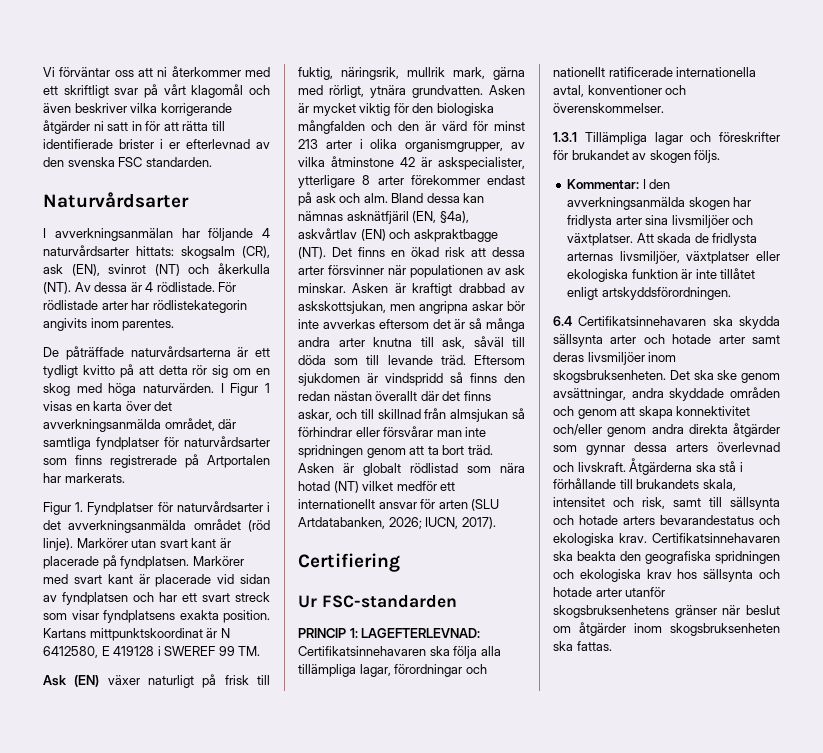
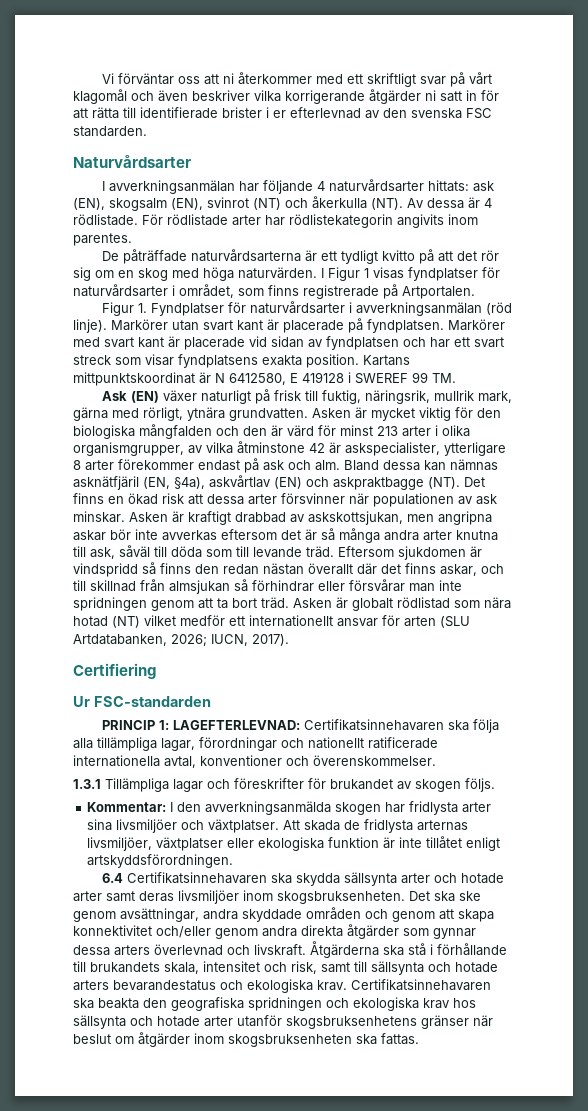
- I avverkningsanmälan har följande 4 naturvårdsarter hittats: skogsalm (CR), ask (EN), svinrot (NT) och åkerkulla (NT). Av dessa är 4 rödlistade.
+ I avverkningsanmälan har följande 4 naturvårdsarter hittats: ask (EN), skogsalm (EN), svinrot (NT) och åkerkulla (NT). Av dessa är 4 rödlistade.
- De påträffade naturvårdsarterna är ett tydligt kvitto på att detta rör sig om en skog med höga naturvärden.
+ De påträffade naturvårdsarterna är ett tydligt kvitto på att det rör sig om en skog med höga naturvärden.
- I Figur 1 visas en karta över det avverkningsanmälda området, där samtliga fyndplatser för naturvårdsarter som finns registrerade på Artportalen har markerats.
+ I Figur 1 visas fyndplatser för naturvårdsarter i området, som finns registrerade på Artportalen.
- Figur 1. Fyndplatser för naturvårdsarter i det avverkningsanmälda området (röd linje).
+ Figur 1. Fyndplatser för naturvårdsarter i avverkningsanmälan (röd linje).

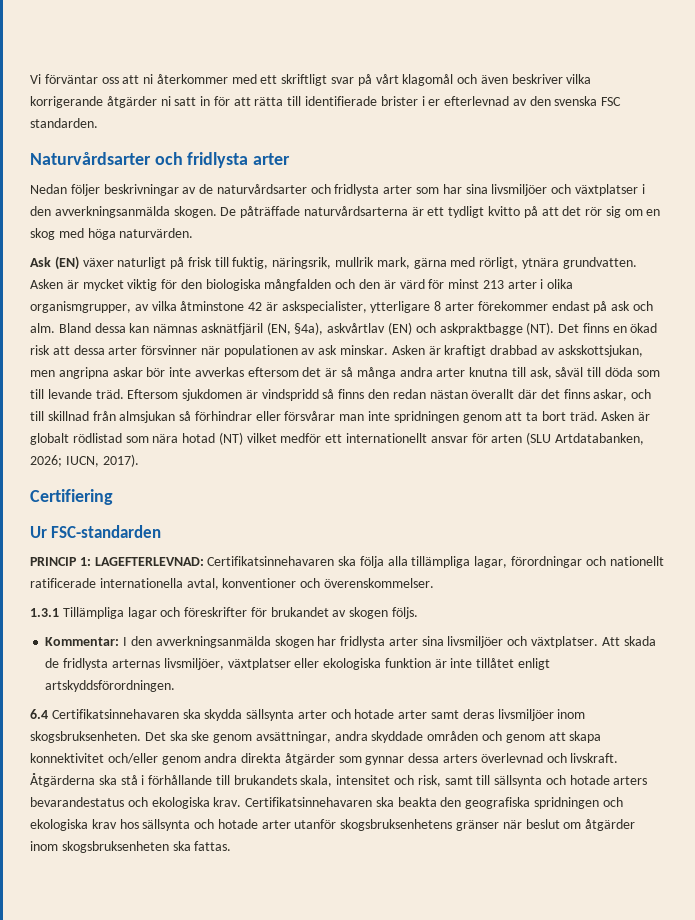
- Naturvårdsarter
- I avverkningsanmälan har följande 4 naturvårdsarter hittats: ask (EN), skogsalm (EN), svinrot (NT) och åkerkulla (NT). Av dessa är 4 rödlistade. För rödlistade arter har rödlistekategorin angivits inom parentes.
- De påträffade naturvårdsarterna är ett tydligt kvitto på att det rör sig om en skog med höga naturvärden. I Figur 1 visas fyndplatser för naturvårdsarter i området, som finns registrerade på Artportalen.
- Figur 1. Fyndplatser för naturvårdsarter i avverkningsanmälan (röd linje). Markörer utan svart kant är placerade på fyndplatsen. Markörer med svart kant är placerade vid sidan av fyndplatsen och har ett svart streck som visar fyndplatsens exakta position. Kartans mittpunktskoordinat är N 6412580, E 419128 i SWEREF 99 TM.
+ Naturvårdsarter och fridlysta arter
+ Nedan följer beskrivningar av de naturvårdsarter och fridlysta arter som har sina livsmiljöer och växtplatser i den avverkningsanmälda skogen. De påträffade naturvårdsarterna är ett tydligt kvitto på att det rör sig om en skog med höga naturvärden.

